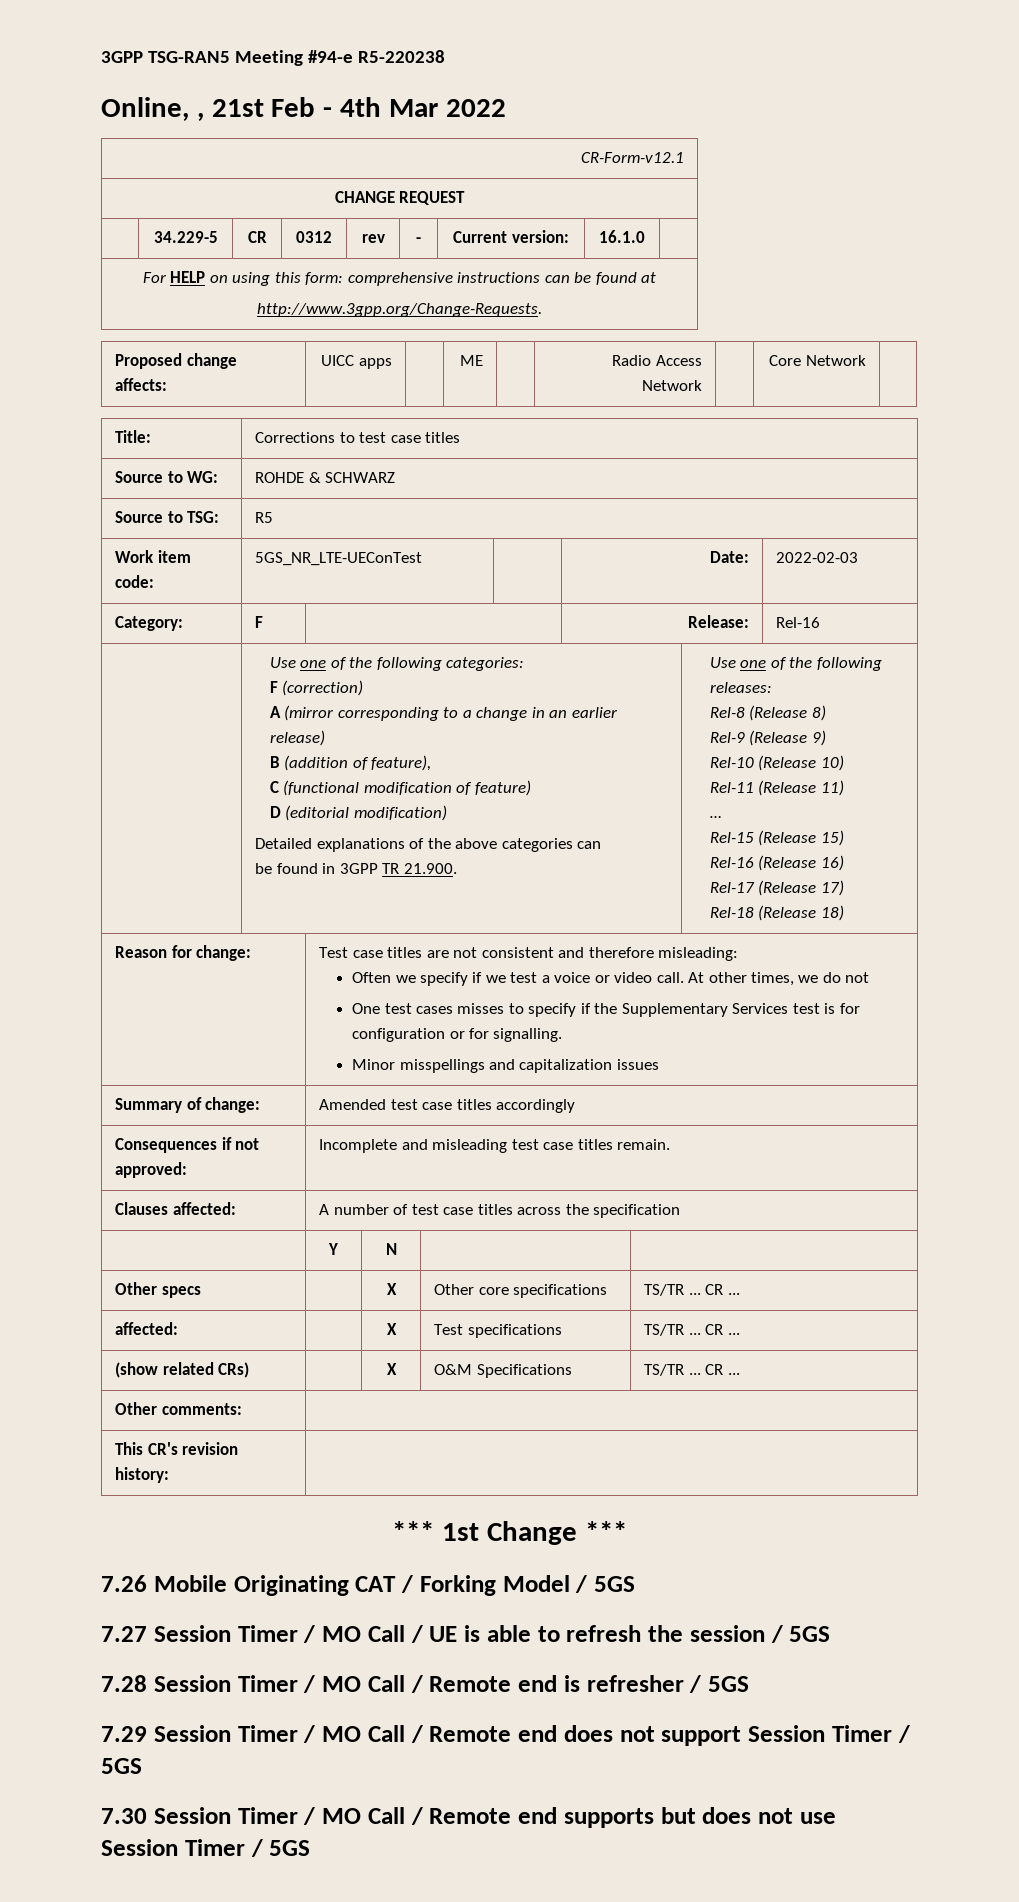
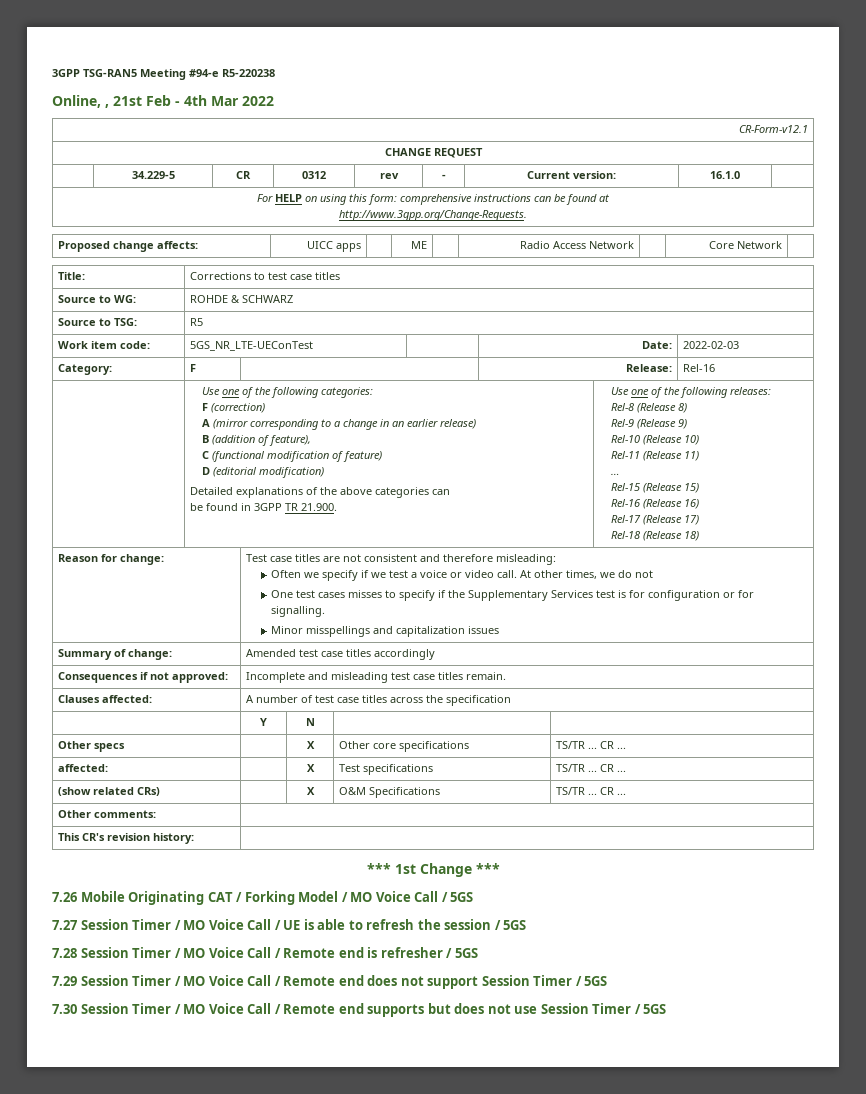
- 7.26 Mobile Originating CAT / Forking Model / 5GS
+ 7.26 Mobile Originating CAT / Forking Model / MO Voice Call / 5GS
- 7.27 Session Timer / MO Call / UE is able to refresh the session / 5GS
+ 7.27 Session Timer / MO Voice Call / UE is able to refresh the session / 5GS
- 7.28 Session Timer / MO Call / Remote end is refresher / 5GS
+ 7.28 Session Timer / MO Voice Call / Remote end is refresher / 5GS
- 7.29 Session Timer / MO Call / Remote end does not support Session Timer / 5GS
+ 7.29 Session Timer / MO Voice Call / Remote end does not support Session Timer / 5GS
- 7.30 Session Timer / MO Call / Remote end supports but does not use Session Timer / 5GS
+ 7.30 Session Timer / MO Voice Call / Remote end supports but does not use Session Timer / 5GS

